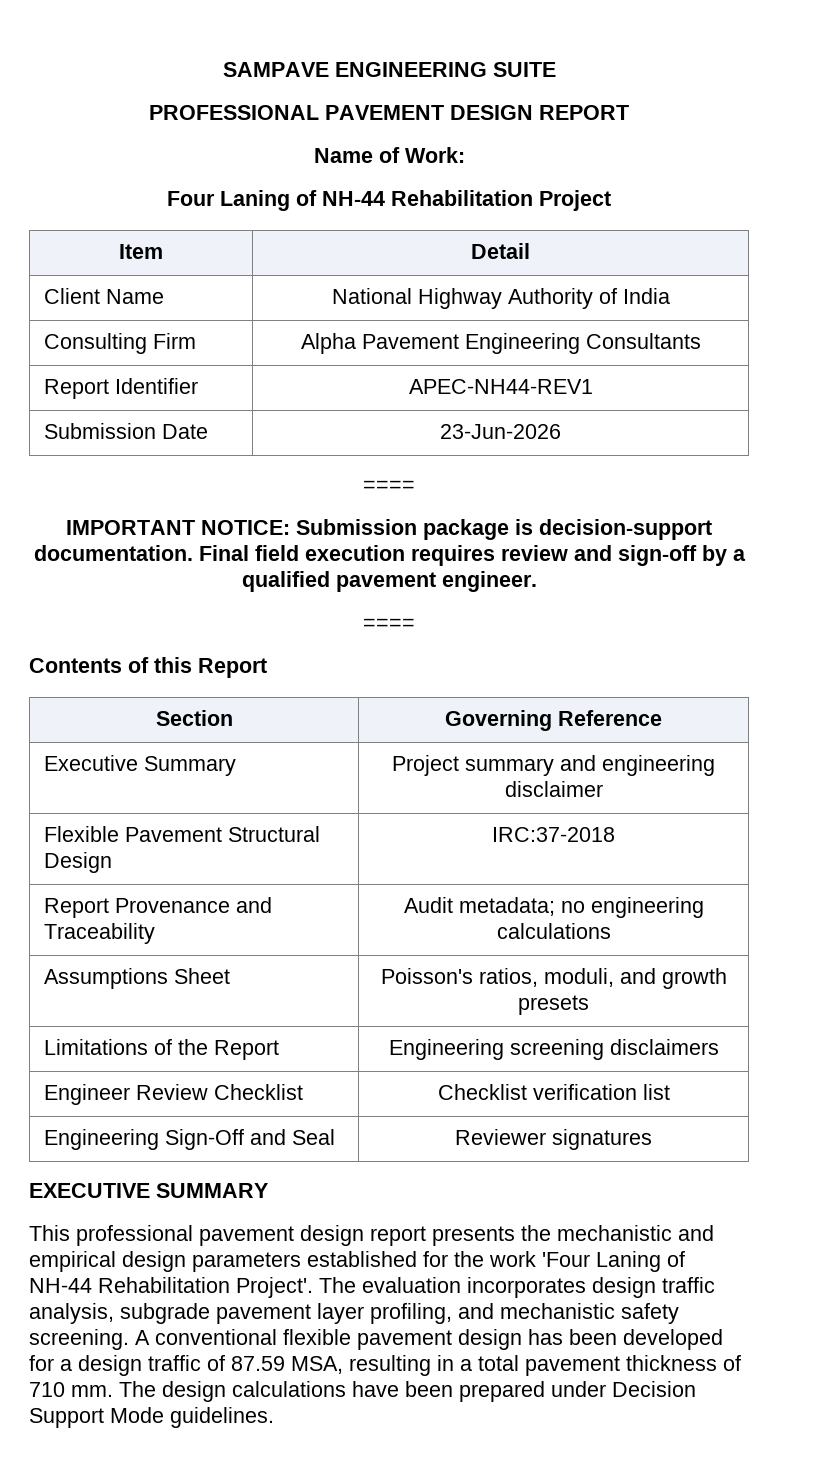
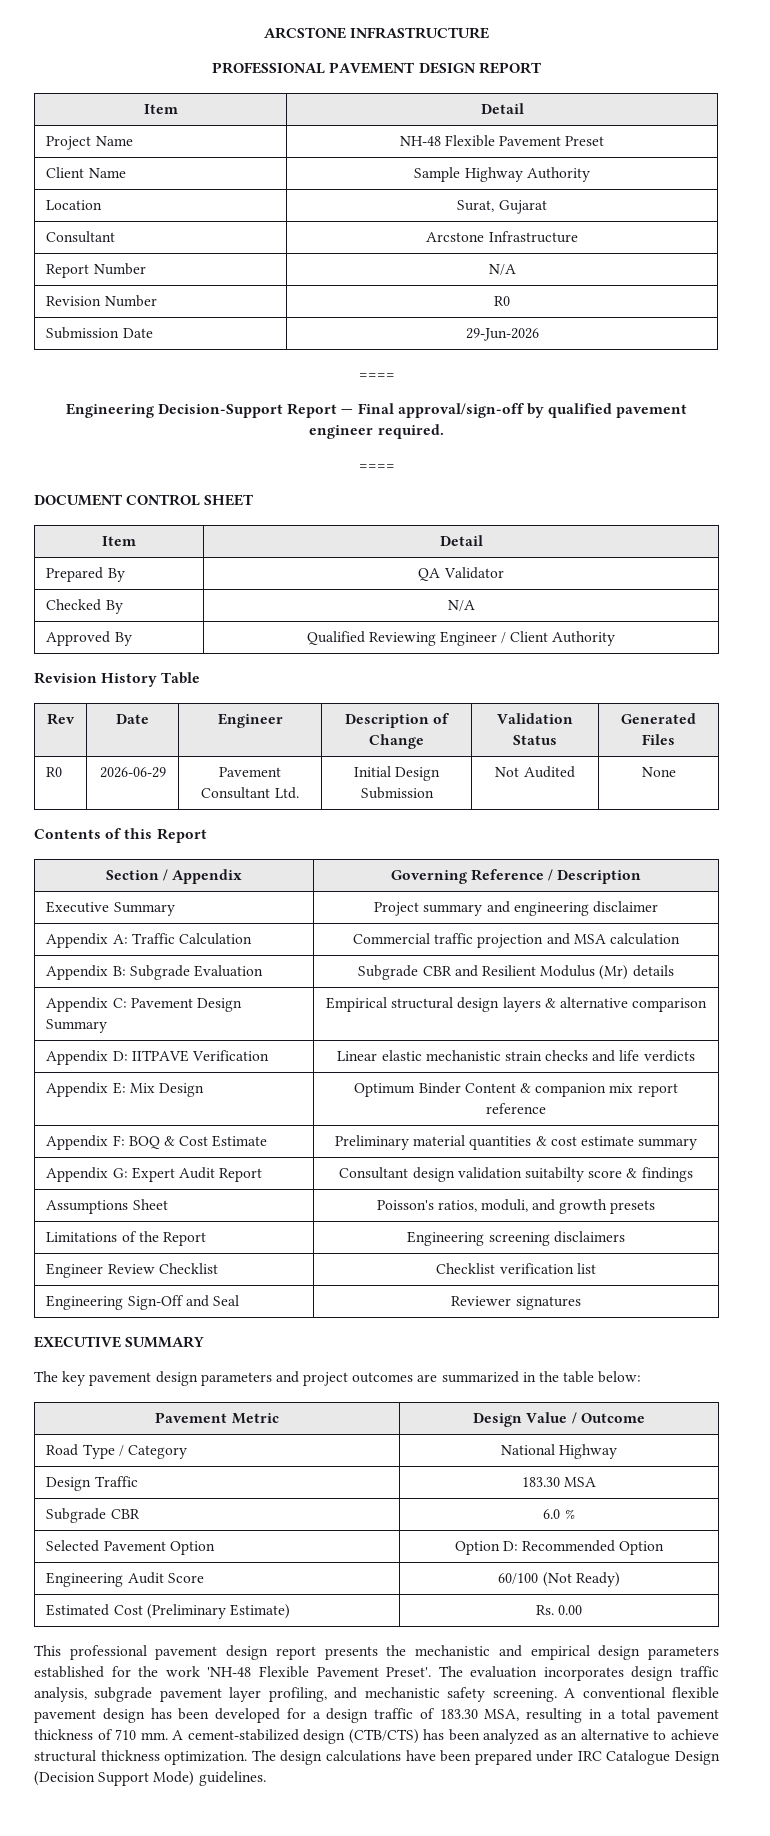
- SAMPAVE ENGINEERING SUITE
+ ARCSTONE INFRASTRUCTURE
  PROFESSIONAL PAVEMENT DESIGN REPORT
- Name of Work:
- Four Laning of NH-44 Rehabilitation Project
  Item | Detail
+ Project Name | NH-48 Flexible Pavement Preset
- Client Name | National Highway Authority of India
- Consulting Firm | Alpha Pavement Engineering Consultants
- Report Identifier | APEC-NH44-REV1
+ Client Name | Sample Highway Authority
+ Location | Surat, Gujarat
+ Consultant | Arcstone Infrastructure
+ Report Number | N/A
+ Revision Number | R0
- Submission Date | 23-Jun-2026
+ Submission Date | 29-Jun-2026
  ====
- IMPORTANT NOTICE: Submission package is decision-support documentation. Final field execution requires review and sign-off by a qualified pavement engineer.
+ Engineering Decision-Support Report — Final approval/sign-off by qualified pavement engineer required.
  ====
+ DOCUMENT CONTROL SHEET
+ Item | Detail
+ Prepared By | QA Validator
+ Checked By | N/A
+ Approved By | Qualified Reviewing Engineer / Client Authority
+ Revision History Table
+ Rev | Date | Engineer | Description of Change | Validation Status | Generated Files
+ R0 | 2026-06-29 | Pavement Consultant Ltd. | Initial Design Submission | Not Audited | None
- Section | Governing Reference
+ Section / Appendix | Governing Reference / Description
- Flexible Pavement Structural Design | IRC:37-2018
- Report Provenance and Traceability | Audit metadata; no engineering calculations
+ Appendix A: Traffic Calculation | Commercial traffic projection and MSA calculation
+ Appendix B: Subgrade Evaluation | Subgrade CBR and Resilient Modulus (Mr) details
+ Appendix C: Pavement Design Summary | Empirical structural design layers & alternative comparison
+ Appendix D: IITPAVE Verification | Linear elastic mechanistic strain checks and life verdicts
+ Appendix E: Mix Design | Optimum Binder Content & companion mix report reference
+ Appendix F: BOQ & Cost Estimate | Preliminary material quantities & cost estimate summary
+ Appendix G: Expert Audit Report | Consultant design validation suitabilty score & findings
+ The key pavement design parameters and project outcomes are summarized in the table below:
+ Pavement Metric | Design Value / Outcome
+ Road Type / Category | National Highway
+ Design Traffic | 183.30 MSA
+ Subgrade CBR | 6.0 %
+ Selected Pavement Option | Option D: Recommended Option
+ Engineering Audit Score | 60/100 (Not Ready)
+ Estimated Cost (Preliminary Estimate) | Rs. 0.00
- This professional pavement design report presents the mechanistic and empirical design parameters established for the work 'Four Laning of NH-44 Rehabilitation Project'.
+ This professional pavement design report presents the mechanistic and empirical design parameters established for the work 'NH-48 Flexible Pavement Preset'.
- A conventional flexible pavement design has been developed for a design traffic of 87.59 MSA, resulting in a total pavement thickness of 710 mm.
+ A conventional flexible pavement design has been developed for a design traffic of 183.30 MSA, resulting in a total pavement thickness of 710 mm.
+ A cement-stabilized design (CTB/CTS) has been analyzed as an alternative to achieve structural thickness optimization.
- The design calculations have been prepared under Decision Support Mode guidelines.
+ The design calculations have been prepared under IRC Catalogue Design (Decision Support Mode) guidelines.

